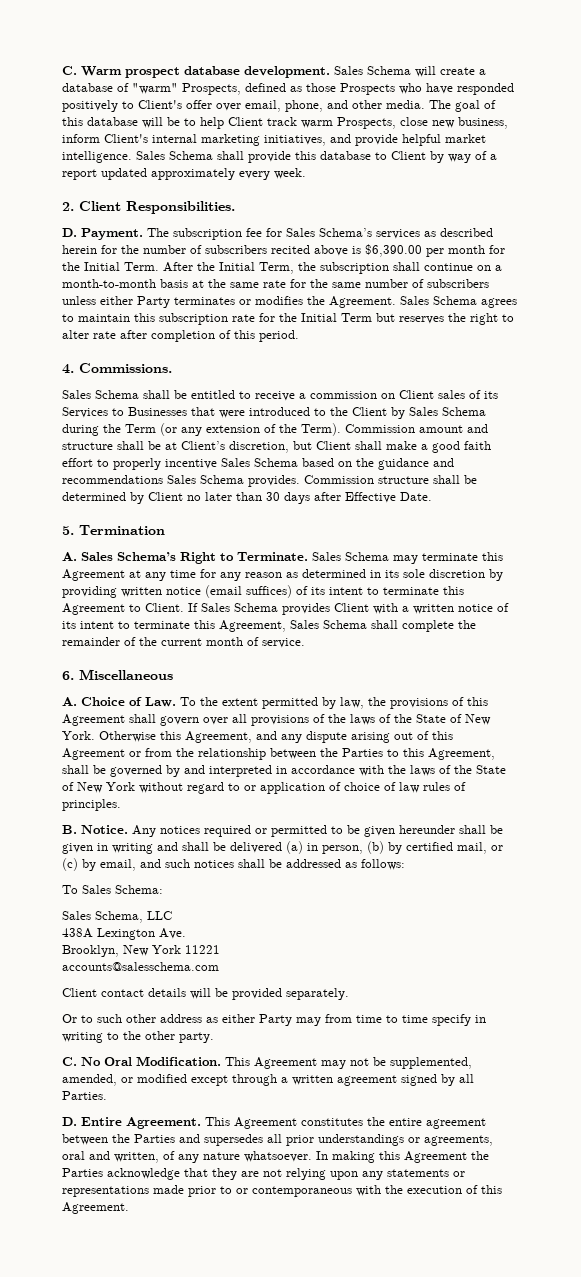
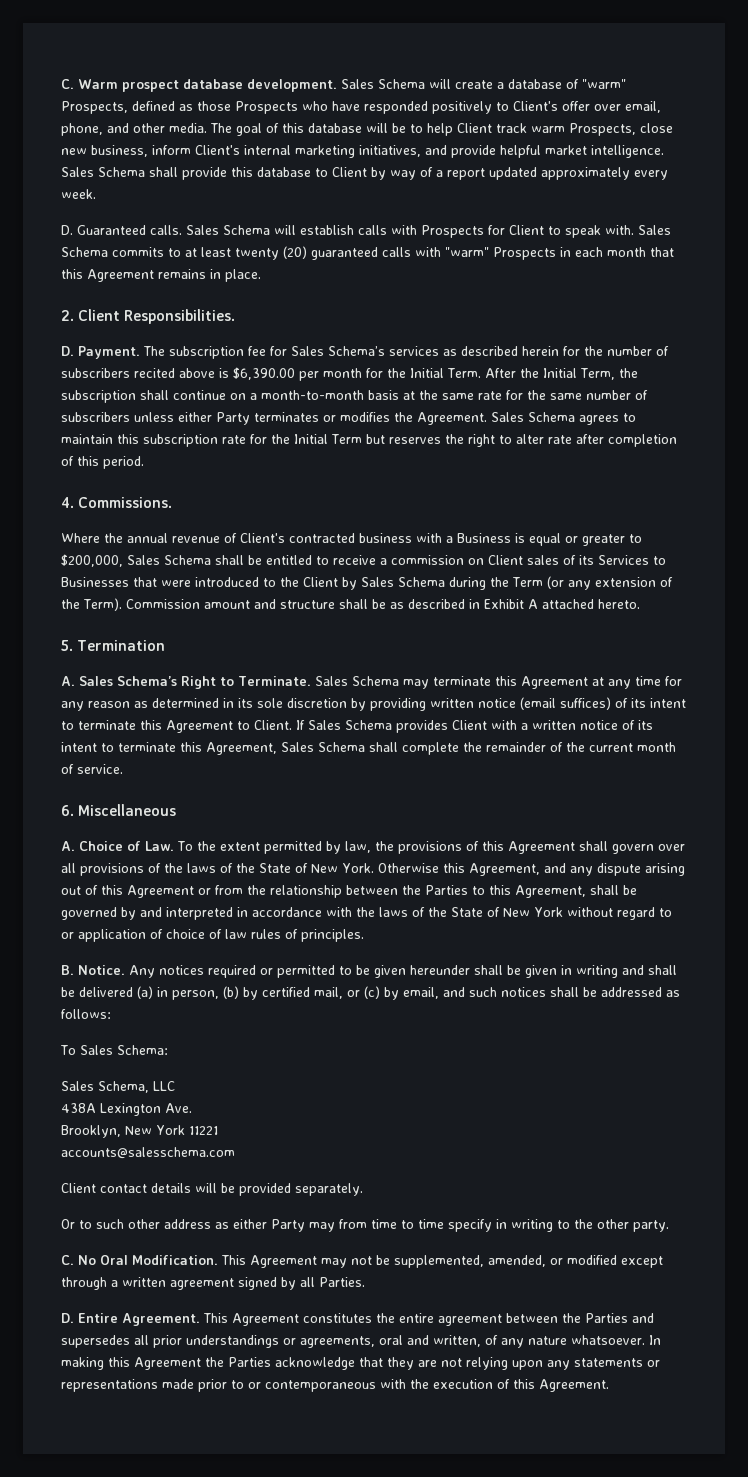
+ D. Guaranteed calls. Sales Schema will establish calls with Prospects for Client to speak with. Sales Schema commits to at least twenty (20) guaranteed calls with "warm" Prospects in each month that this Agreement remains in place.
- Sales Schema shall be entitled to receive a commission on Client sales of its Services to Businesses that were introduced to the Client by Sales Schema during the Term (or any extension of the Term).
+ Where the annual revenue of Client's contracted business with a Business is equal or greater to $200,000, Sales Schema shall be entitled to receive a commission on Client sales of its Services to Businesses that were introduced to the Client by Sales Schema during the Term (or any extension of the Term).
- Commission amount and structure shall be at Client’s discretion, but Client shall make a good faith effort to properly incentive Sales Schema based on the guidance and recommendations Sales Schema provides. Commission structure shall be determined by Client no later than 30 days after Effective Date.
+ Commission amount and structure shall be as described in Exhibit A attached hereto.

